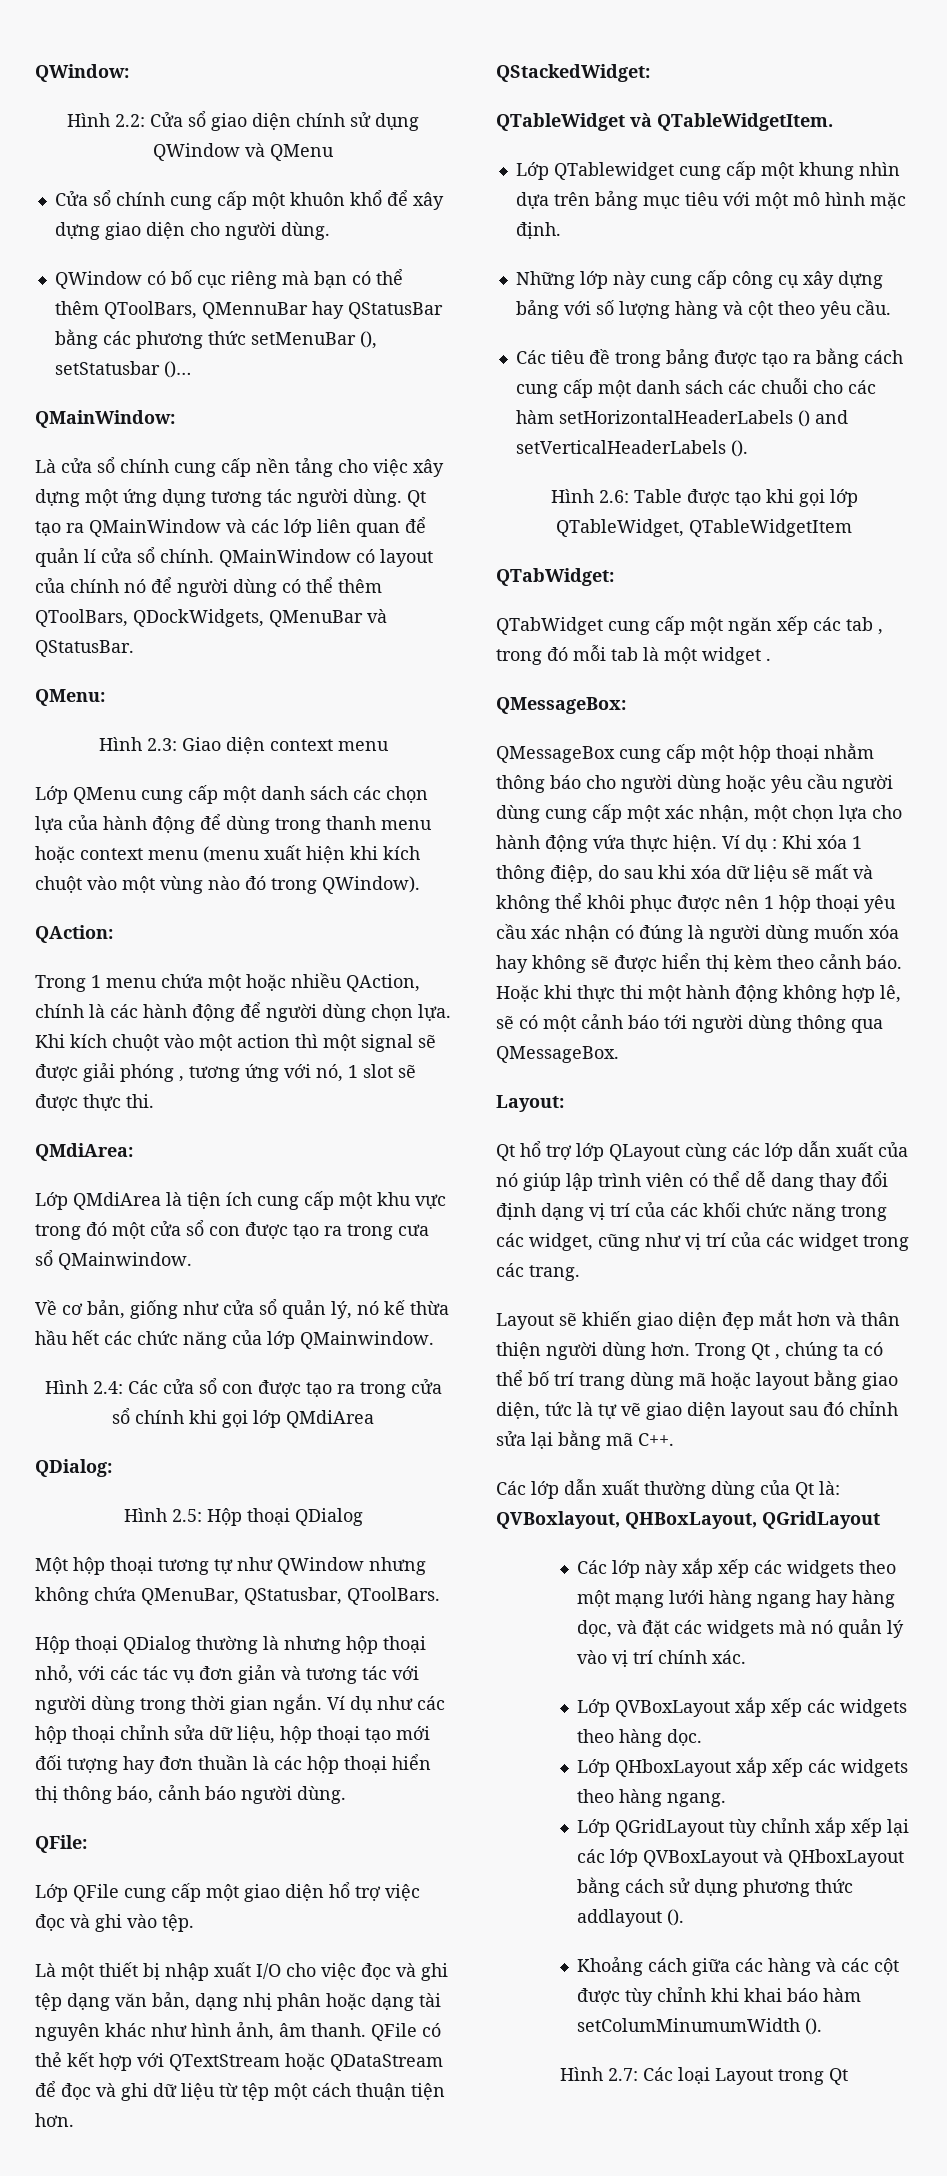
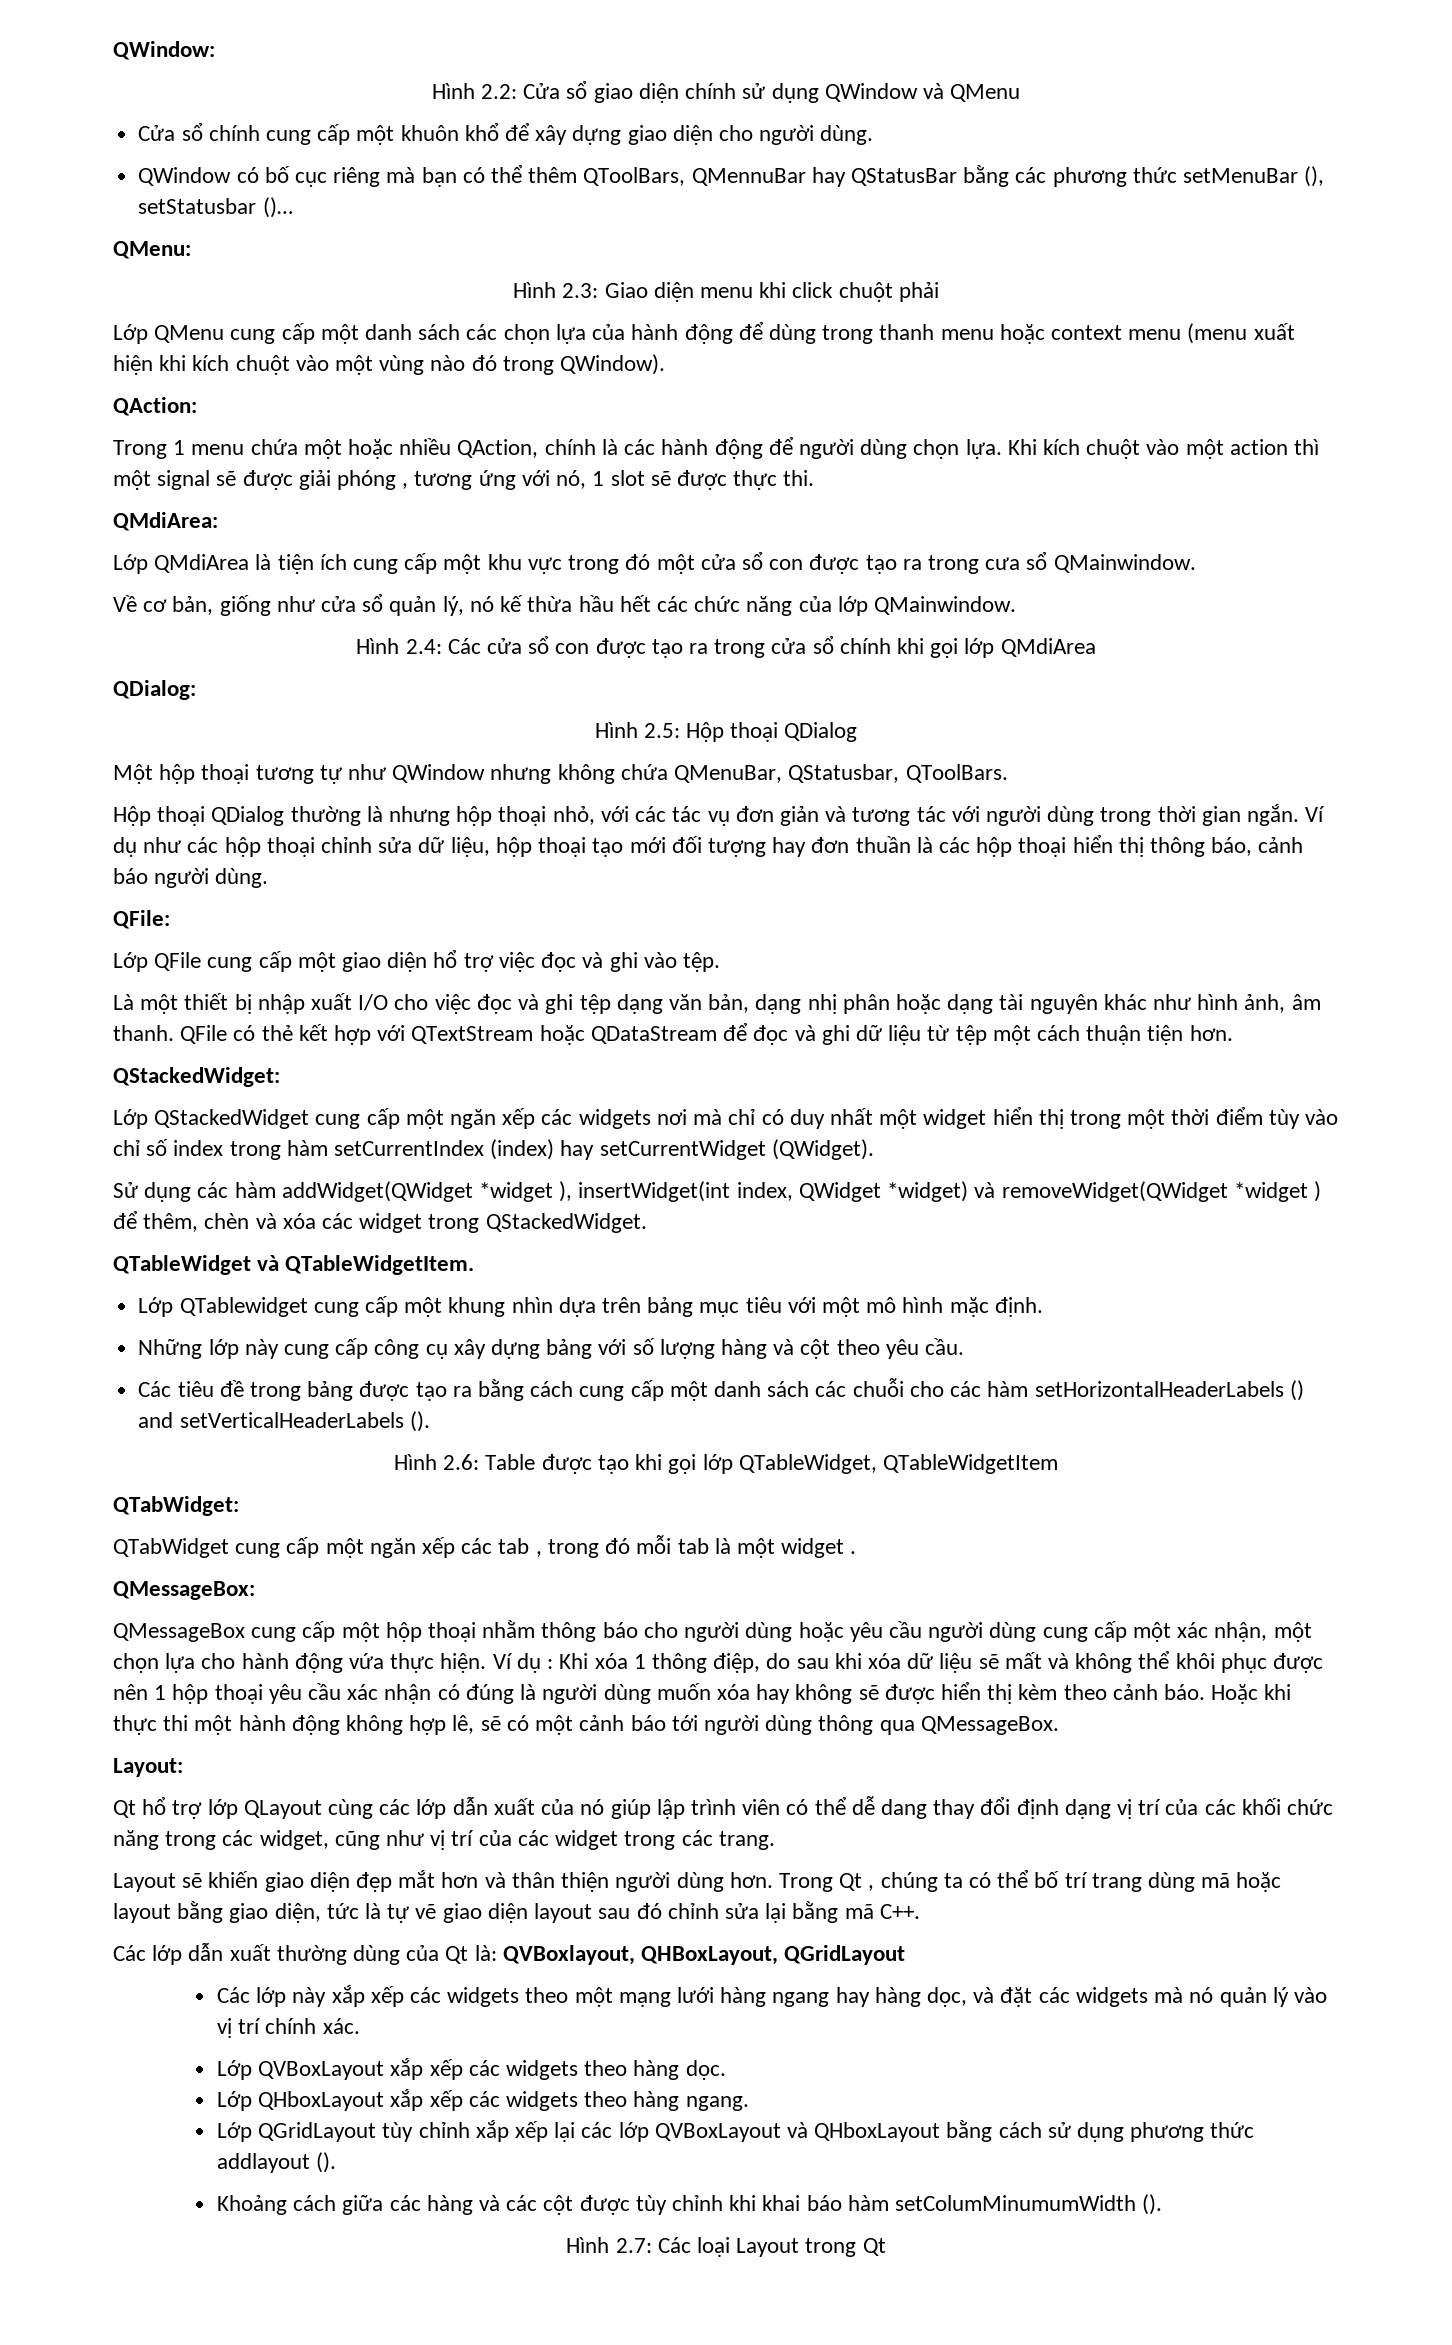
- QMainWindow:
- Là cửa sổ chính cung cấp nền tảng cho việc xây dựng một ứng dụng tương tác người dùng. Qt tạo ra QMainWindow và các lớp liên quan để quản lí cửa sổ chính. QMainWindow có layout của chính nó để người dùng có thể thêm QToolBars, QDockWidgets, QMenuBar và QStatusBar.
- Hình 2.3: Giao diện context menu
+ Hình 2.3: Giao diện menu khi click chuột phải
+ Lớp QStackedWidget cung cấp một ngăn xếp các widgets nơi mà chỉ có duy nhất một widget hiển thị trong một thời điểm tùy vào chỉ số index trong hàm setCurrentIndex (index) hay setCurrentWidget (QWidget).
+ Sử dụng các hàm addWidget(QWidget *widget ), insertWidget(int index, QWidget *widget) và removeWidget(QWidget *widget ) để thêm, chèn và xóa các widget trong QStackedWidget.

